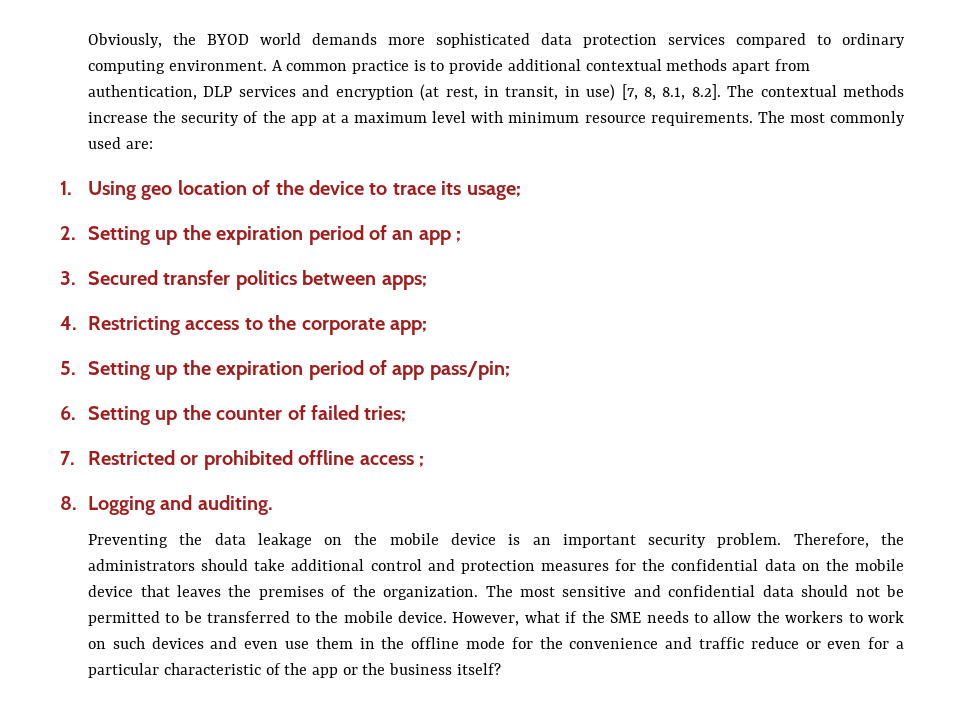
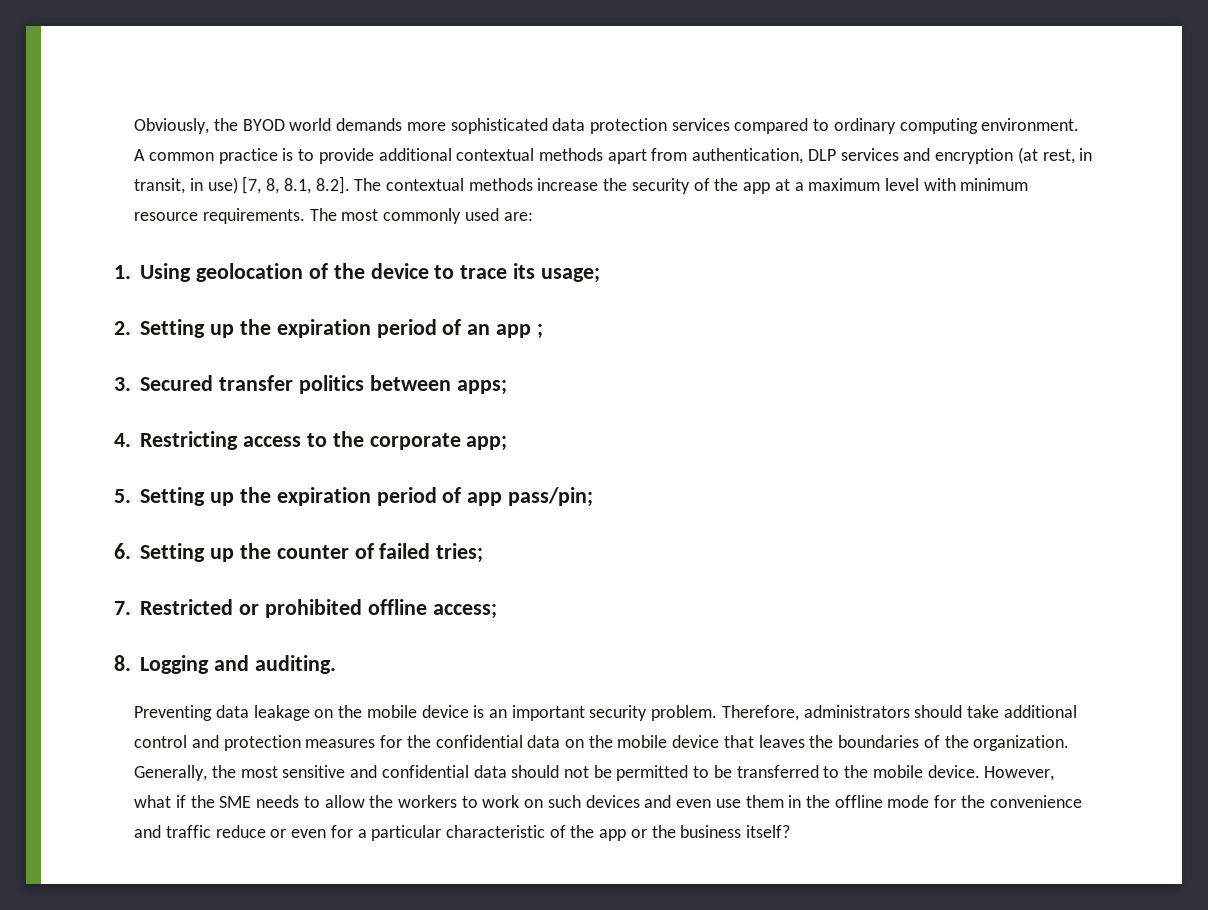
- 1. Using geo location of the device to trace its usage;
+ 1. Using geolocation of the device to trace its usage;
- 7. Restricted or prohibited offline access ;
+ 7. Restricted or prohibited offline access;
- Preventing the data leakage on the mobile device is an important security problem.
+ Preventing data leakage on the mobile device is an important security problem.
- Therefore, the administrators should take additional control and protection measures for the confidential data on the mobile device that leaves the premises of the organization.
+ Therefore, administrators should take additional control and protection measures for the confidential data on the mobile device that leaves the boundaries of the organization.
- The most sensitive and confidential data should not be permitted to be transferred to the mobile device.
+ Generally, the most sensitive and confidential data should not be permitted to be transferred to the mobile device.

